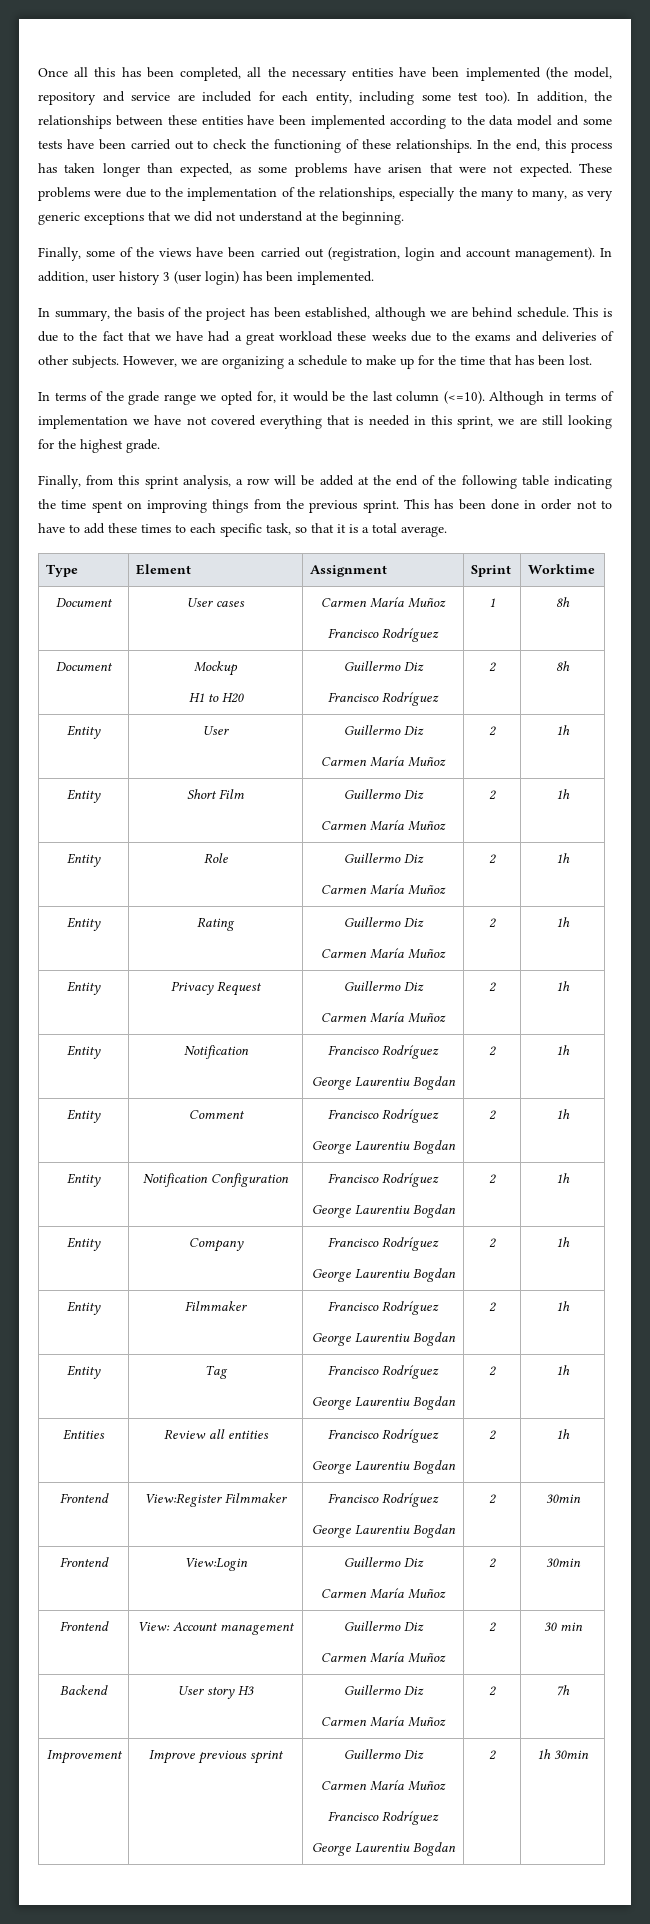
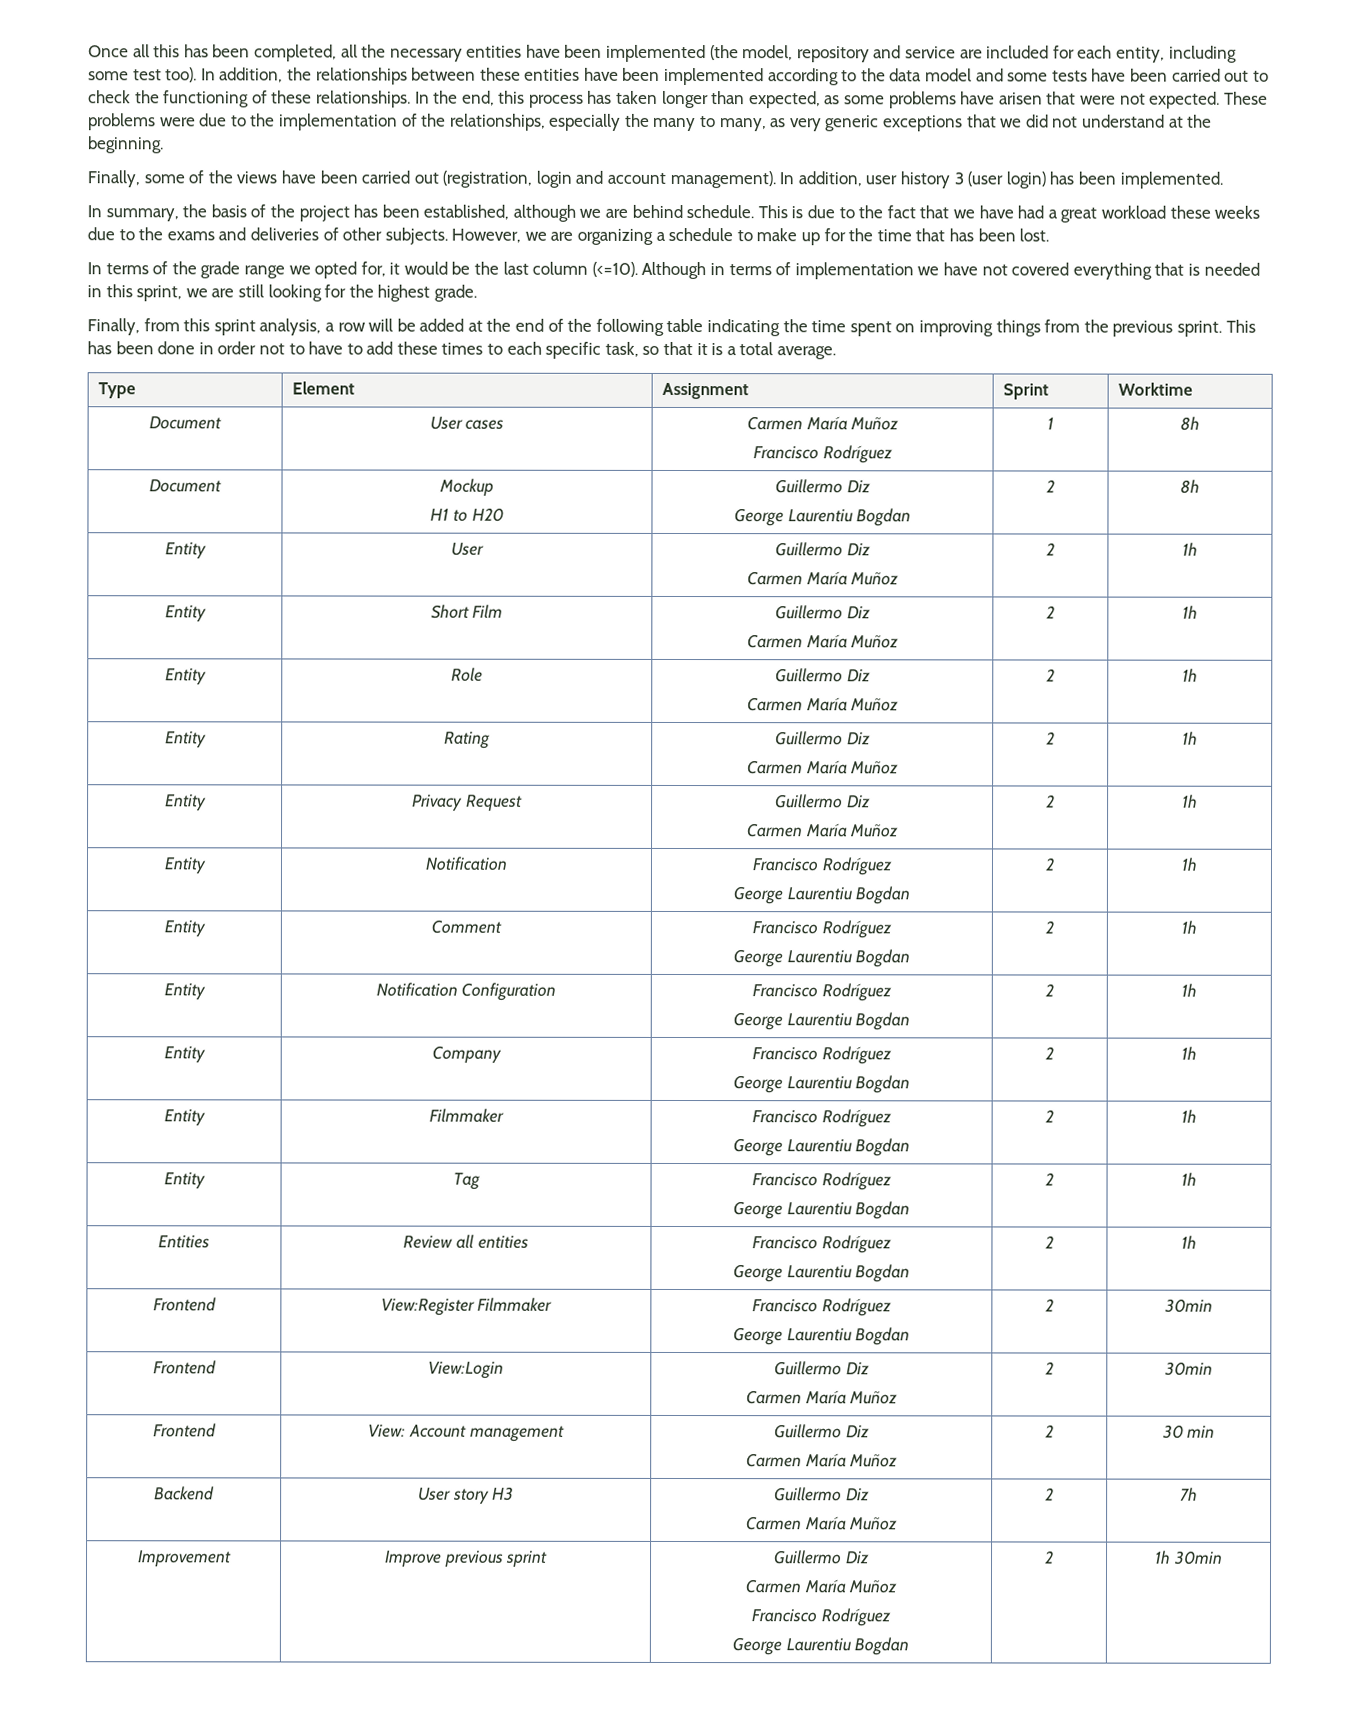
  Document | Mockup
  H1 to H20 | Guillermo Diz
- Francisco Rodríguez | 2 | 8h
+ George Laurentiu Bogdan | 2 | 8h

